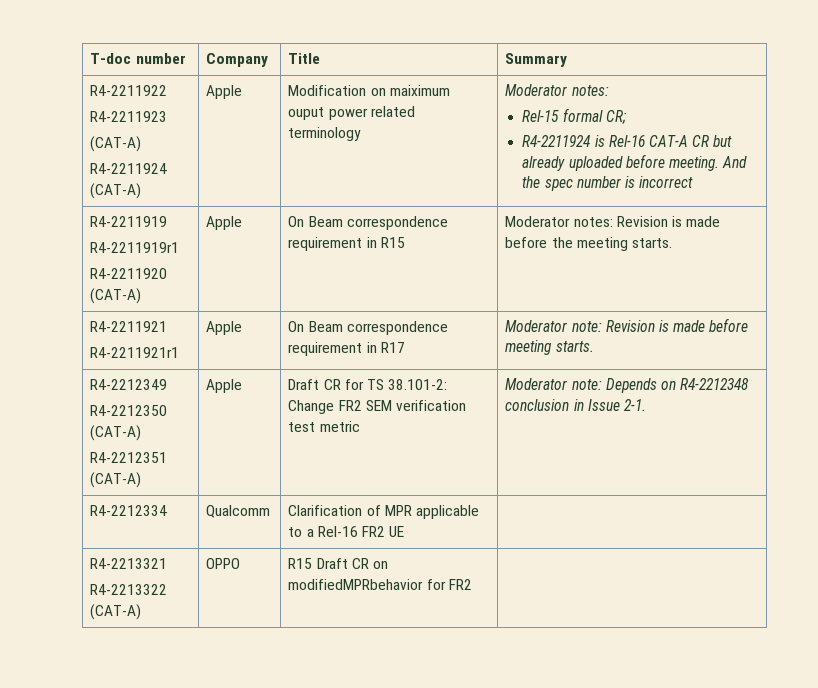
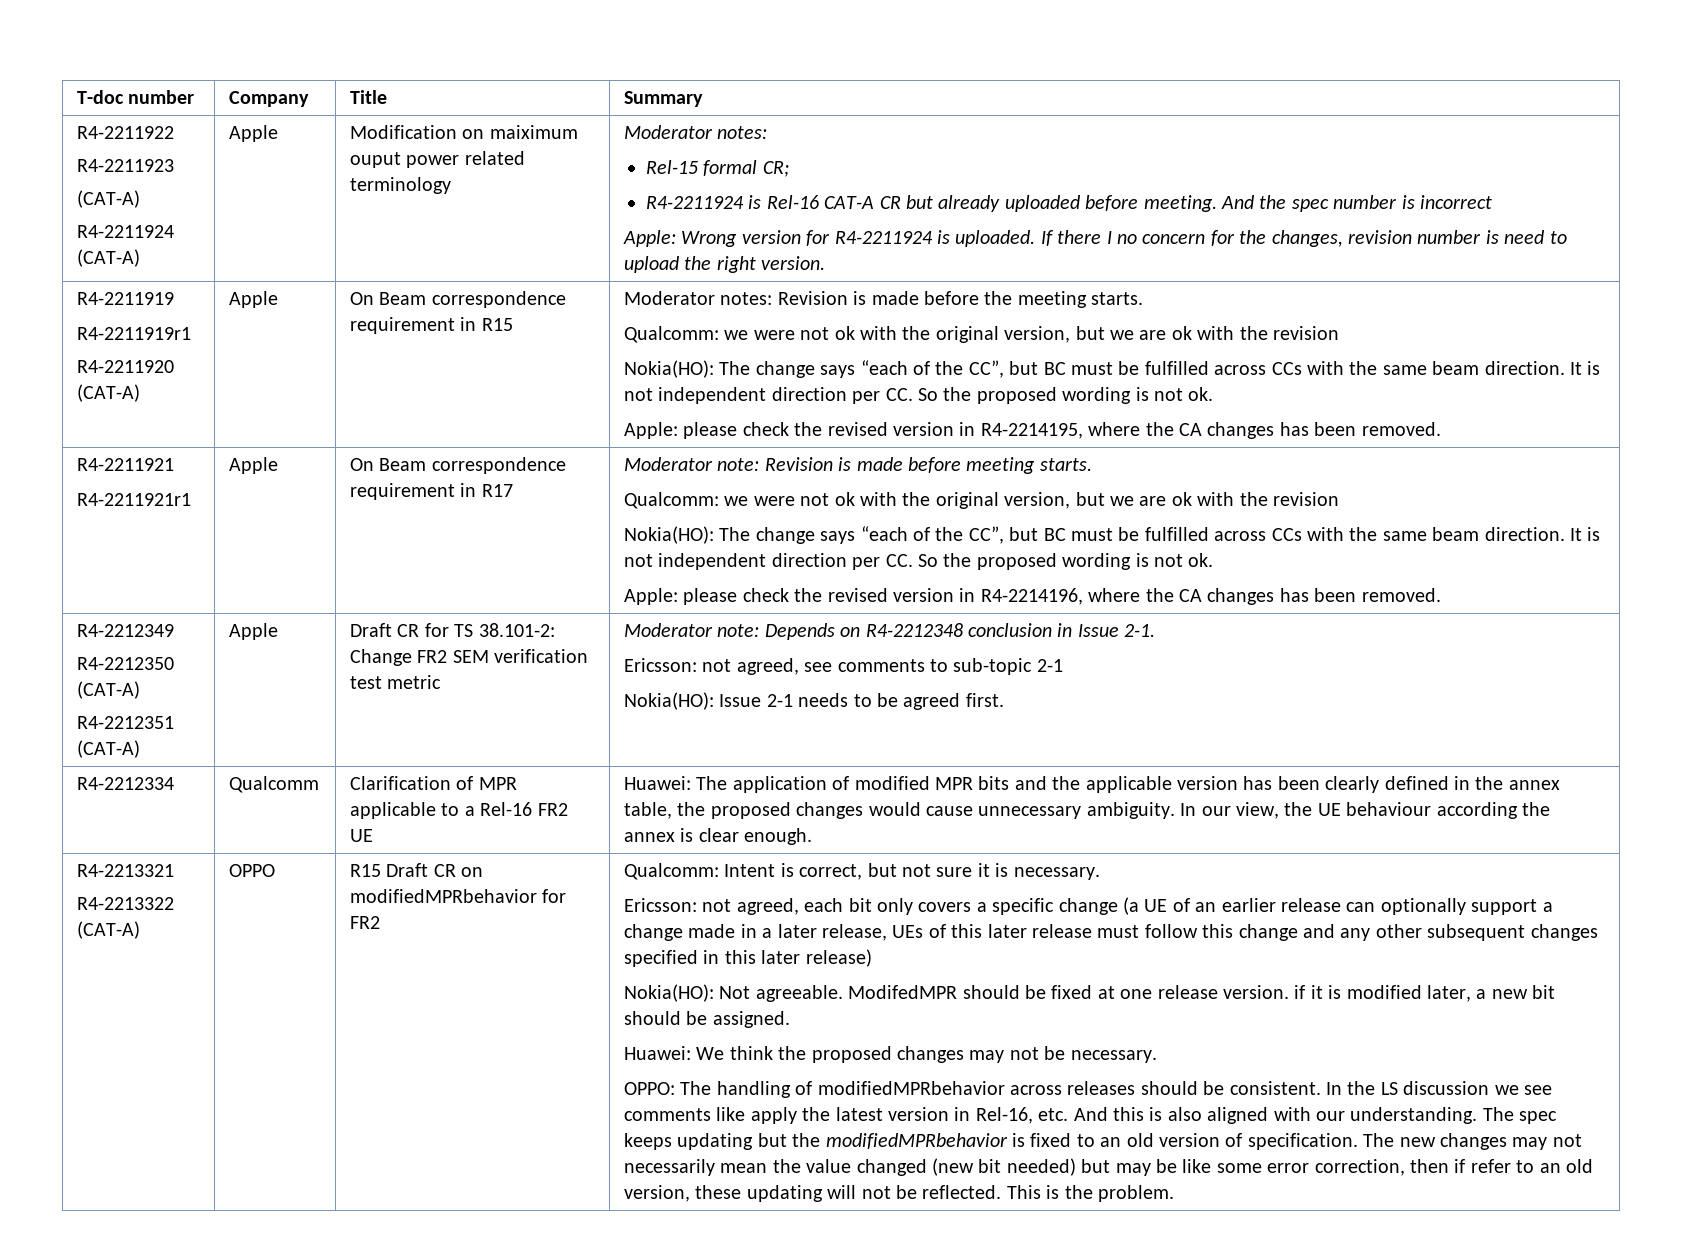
+ Apple: Wrong version for R4-2211924 is uploaded. If there I no concern for the changes, revision number is need to upload the right version.
  Moderator notes: Revision is made before the meeting starts.
+ Qualcomm: we were not ok with the original version, but we are ok with the revision
+ Nokia(HO): The change says “each of the CC”, but BC must be fulfilled across CCs with the same beam direction. It is not independent direction per CC. So the proposed wording is not ok.
+ Apple: please check the revised version in R4-2214195, where the CA changes has been removed.
  Moderator note: Revision is made before meeting starts.
+ Qualcomm: we were not ok with the original version, but we are ok with the revision
+ Nokia(HO): The change says “each of the CC”, but BC must be fulfilled across CCs with the same beam direction. It is not independent direction per CC. So the proposed wording is not ok.
+ Apple: please check the revised version in R4-2214196, where the CA changes has been removed.
+ Ericsson: not agreed, see comments to sub-topic 2-1
+ Nokia(HO): Issue 2-1 needs to be agreed first.
+ Huawei: The application of modified MPR bits and the applicable version has been clearly defined in the annex table, the proposed changes would cause unnecessary ambiguity. In our view, the UE behaviour according the annex is clear enough.
+ Qualcomm: Intent is correct, but not sure it is necessary.
+ Ericsson: not agreed, each bit only covers a specific change (a UE of an earlier release can optionally support a change made in a later release, UEs of this later release must follow this change and any other subsequent changes specified in this later release)
+ Nokia(HO): Not agreeable. ModifedMPR should be fixed at one release version. if it is modified later, a new bit should be assigned.
+ Huawei: We think the proposed changes may not be necessary.
+ OPPO: The handling of modifiedMPRbehavior across releases should be consistent. In the LS discussion we see comments like apply the latest version in Rel-16, etc. And this is also aligned with our understanding. The spec keeps updating but the modifiedMPRbehavior is fixed to an old version of specification. The new changes may not necessarily mean the value changed (new bit needed) but may be like some error correction, then if refer to an old version, these updating will not be reflected. This is the problem.

